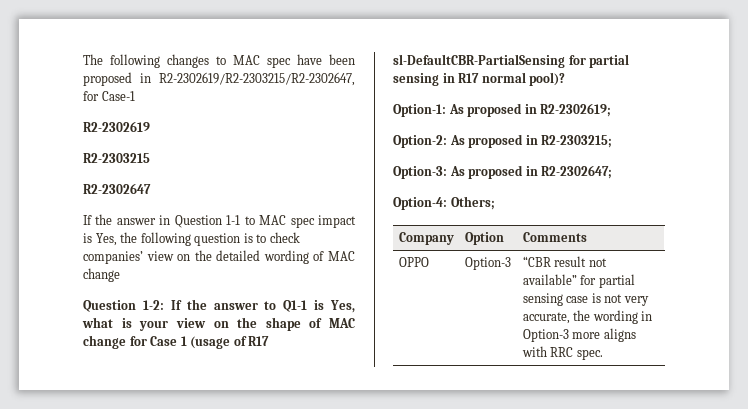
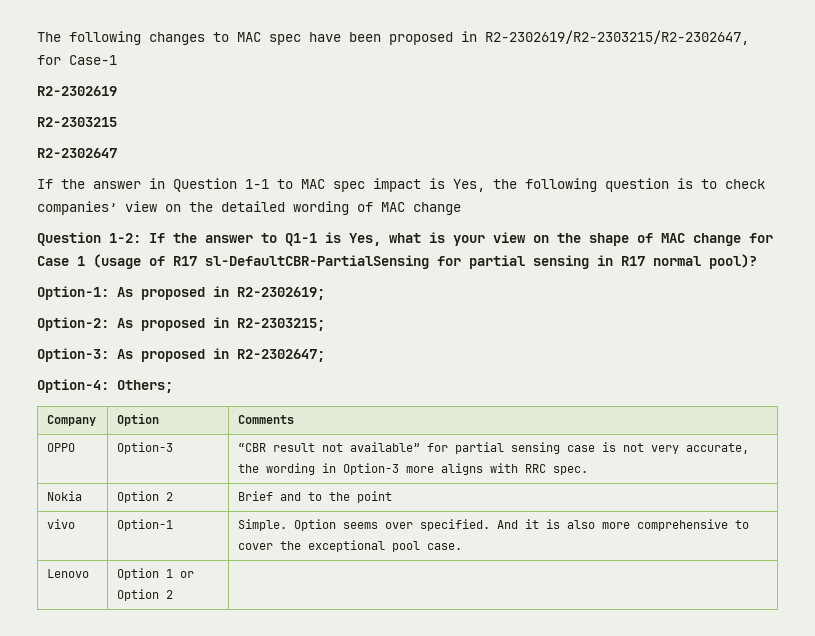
+ Nokia | Option 2 | Brief and to the point
+ vivo | Option-1 | Simple. Option seems over specified. And it is also more comprehensive to cover the exceptional pool case.
+ Lenovo | Option 1 or Option 2 |

